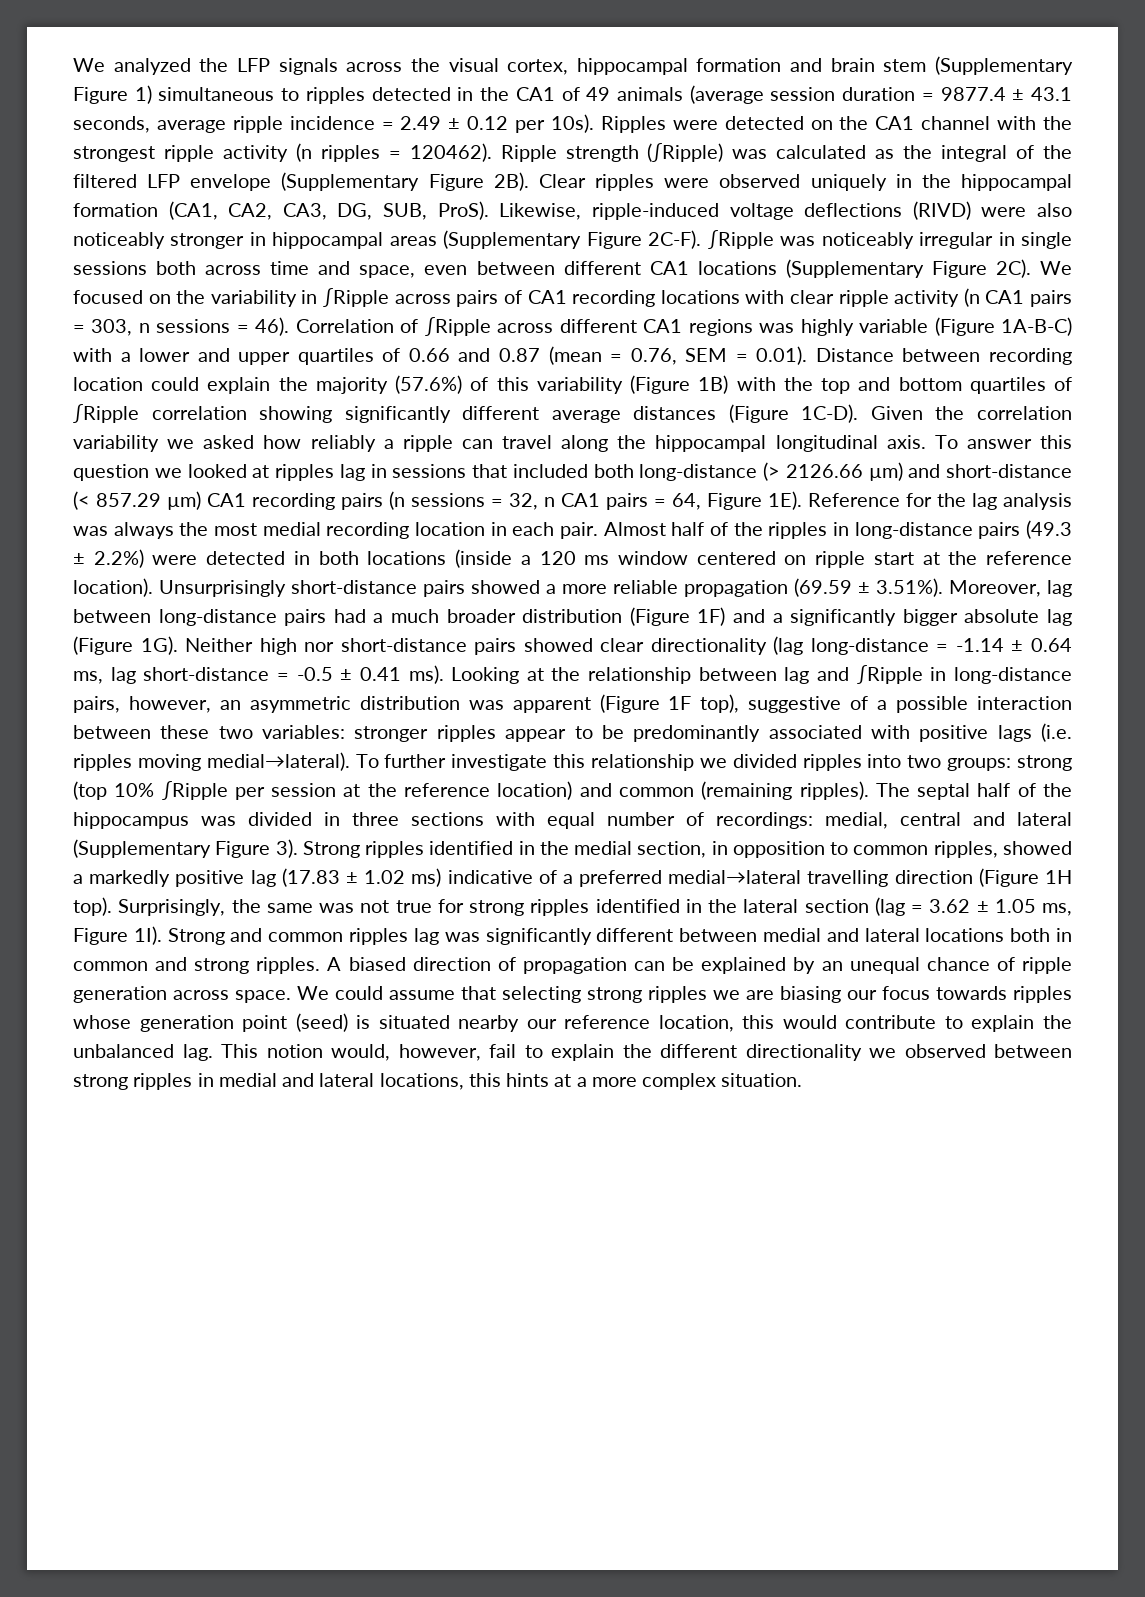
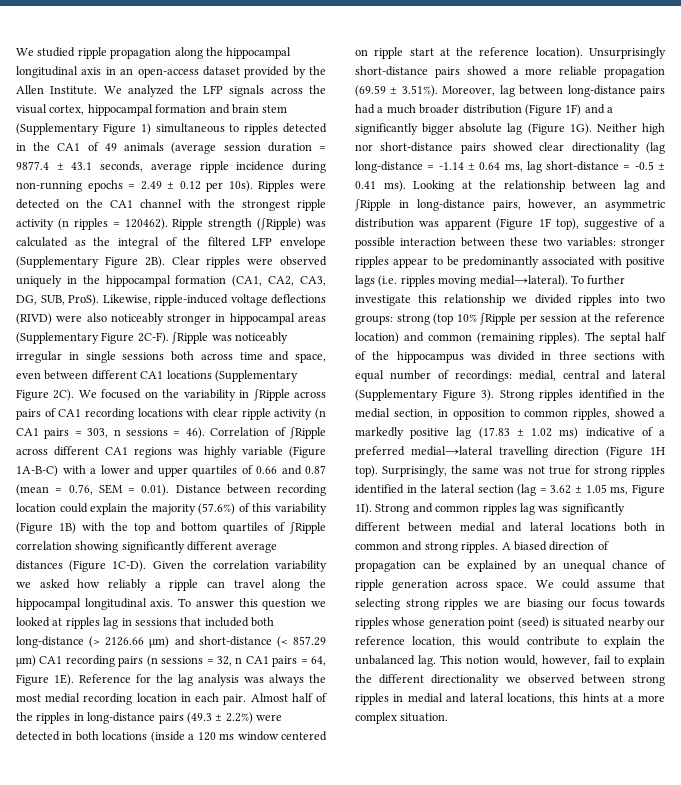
- We analyzed the LFP signals across the visual cortex, hippocampal formation and brain stem (Supplementary Figure 1) simultaneous to ripples detected in the CA1 of 49 animals (average session duration = 9877.4 ± 43.1 seconds, average ripple incidence = 2.49 ± 0.12 per 10s).
+ We studied ripple propagation along the hippocampal longitudinal axis in an open-access dataset provided by the Allen Institute. We analyzed the LFP signals across the visual cortex, hippocampal formation and brain stem (Supplementary Figure 1) simultaneous to ripples detected in the CA1 of 49 animals (average session duration = 9877.4 ± 43.1 seconds, average ripple incidence during non-running epochs = 2.49 ± 0.12 per 10s).

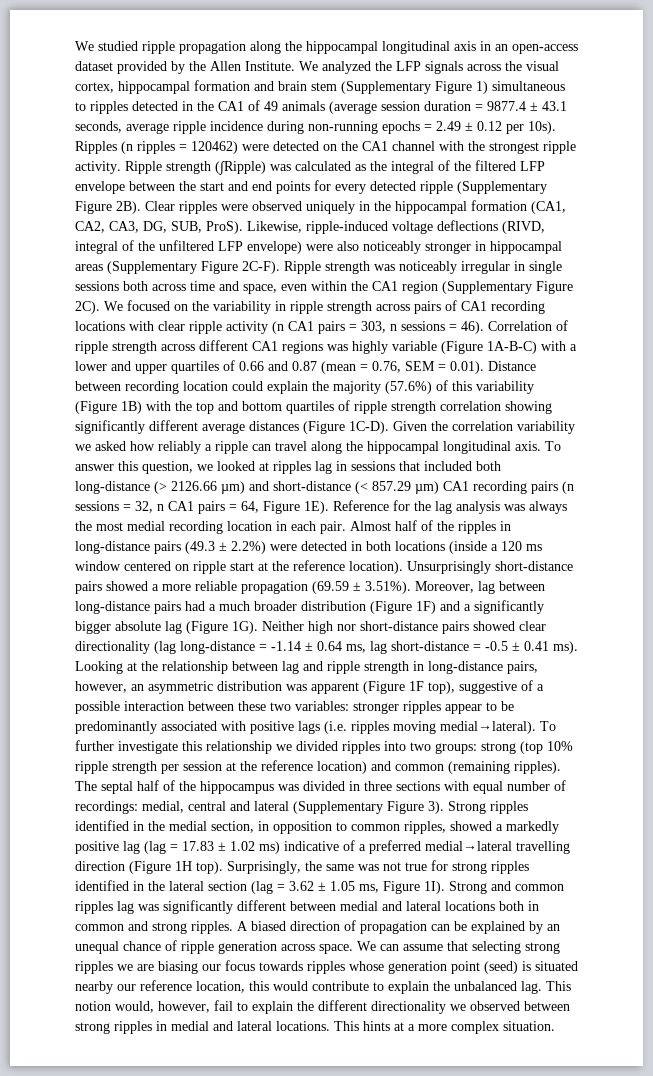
- Ripples were detected on the CA1 channel with the strongest ripple activity (n ripples = 120462).
+ Ripples (n ripples = 120462) were detected on the CA1 channel with the strongest ripple activity.
- Ripple strength (∫Ripple) was calculated as the integral of the filtered LFP envelope (Supplementary Figure 2B).
+ Ripple strength (∫Ripple) was calculated as the integral of the filtered LFP envelope between the start and end points for every detected ripple (Supplementary Figure 2B).
- Likewise, ripple-induced voltage deflections (RIVD) were also noticeably stronger in hippocampal areas (Supplementary Figure 2C-F).
+ Likewise, ripple-induced voltage deflections (RIVD, integral of the unfiltered LFP envelope) were also noticeably stronger in hippocampal areas (Supplementary Figure 2C-F).
- ∫Ripple was noticeably irregular in single sessions both across time and space, even between different CA1 locations (Supplementary Figure 2C).
+ Ripple strength was noticeably irregular in single sessions both across time and space, even within the CA1 region (Supplementary Figure 2C).
- We focused on the variability in ∫Ripple across pairs of CA1 recording locations with clear ripple activity (n CA1 pairs = 303, n sessions = 46).
+ We focused on the variability in ripple strength across pairs of CA1 recording locations with clear ripple activity (n CA1 pairs = 303, n sessions = 46).
- Correlation of ∫Ripple across different CA1 regions was highly variable (Figure 1A-B-C) with a lower and upper quartiles of 0.66 and 0.87 (mean = 0.76, SEM = 0.01). Distance between recording location could explain the majority (57.6%) of this variability (Figure 1B) with the top and bottom quartiles of ∫Ripple correlation showing significantly different average distances (Figure 1C-D).
+ Correlation of ripple strength across different CA1 regions was highly variable (Figure 1A-B-C) with a lower and upper quartiles of 0.66 and 0.87 (mean = 0.76, SEM = 0.01). Distance between recording location could explain the majority (57.6%) of this variability (Figure 1B) with the top and bottom quartiles of ripple strength correlation showing significantly different average distances (Figure 1C-D).
- To answer this question we looked at ripples lag in sessions that included both long-distance (> 2126.66 µm) and short-distance (< 857.29 µm) CA1 recording pairs (n sessions = 32, n CA1 pairs = 64, Figure 1E).
+ To answer this question, we looked at ripples lag in sessions that included both long-distance (> 2126.66 µm) and short-distance (< 857.29 µm) CA1 recording pairs (n sessions = 32, n CA1 pairs = 64, Figure 1E).
- Looking at the relationship between lag and ∫Ripple in long-distance pairs, however, an asymmetric distribution was apparent (Figure 1F top), suggestive of a possible interaction between these two variables: stronger ripples appear to be predominantly associated with positive lags (i.e. ripples moving medial→lateral).
+ Looking at the relationship between lag and ripple strength in long-distance pairs, however, an asymmetric distribution was apparent (Figure 1F top), suggestive of a possible interaction between these two variables: stronger ripples appear to be predominantly associated with positive lags (i.e. ripples moving medial→lateral).
- To further investigate this relationship we divided ripples into two groups: strong (top 10% ∫Ripple per session at the reference location) and common (remaining ripples).
+ To further investigate this relationship we divided ripples into two groups: strong (top 10% ripple strength per session at the reference location) and common (remaining ripples).
- Strong ripples identified in the medial section, in opposition to common ripples, showed a markedly positive lag (17.83 ± 1.02 ms) indicative of a preferred medial→lateral travelling direction (Figure 1H top).
+ Strong ripples identified in the medial section, in opposition to common ripples, showed a markedly positive lag (lag = 17.83 ± 1.02 ms) indicative of a preferred medial→lateral travelling direction (Figure 1H top).
- We could assume that selecting strong ripples we are biasing our focus towards ripples whose generation point (seed) is situated nearby our reference location, this would contribute to explain the unbalanced lag.
+ We can assume that selecting strong ripples we are biasing our focus towards ripples whose generation point (seed) is situated nearby our reference location, this would contribute to explain the unbalanced lag.
- This notion would, however, fail to explain the different directionality we observed between strong ripples in medial and lateral locations, this hints at a more complex situation.
+ This notion would, however, fail to explain the different directionality we observed between strong ripples in medial and lateral locations. This hints at a more complex situation.

